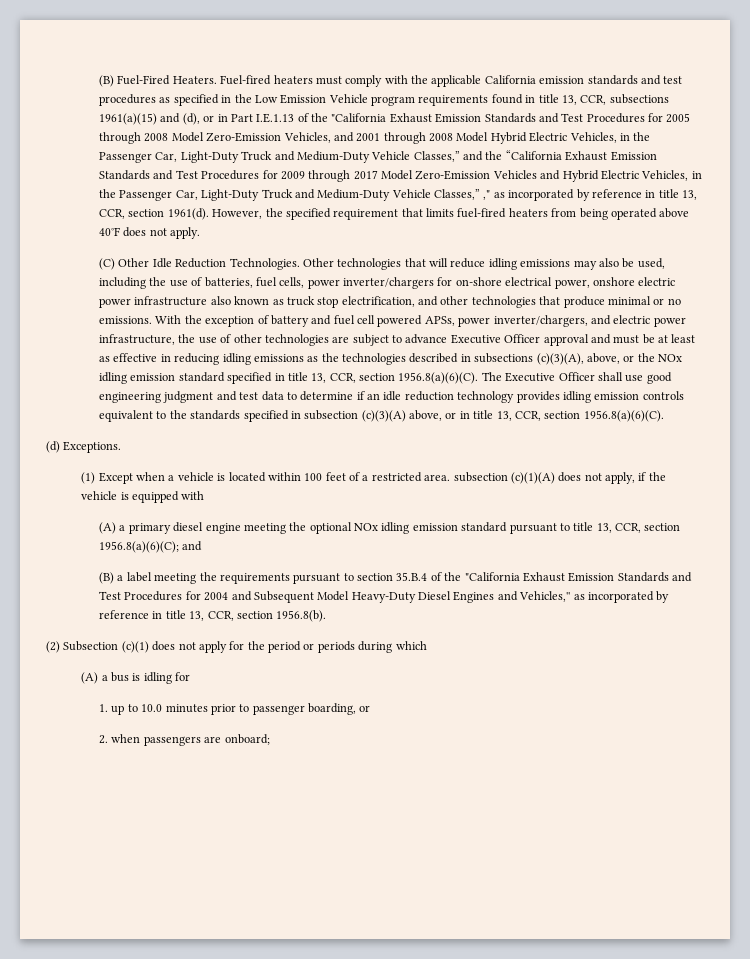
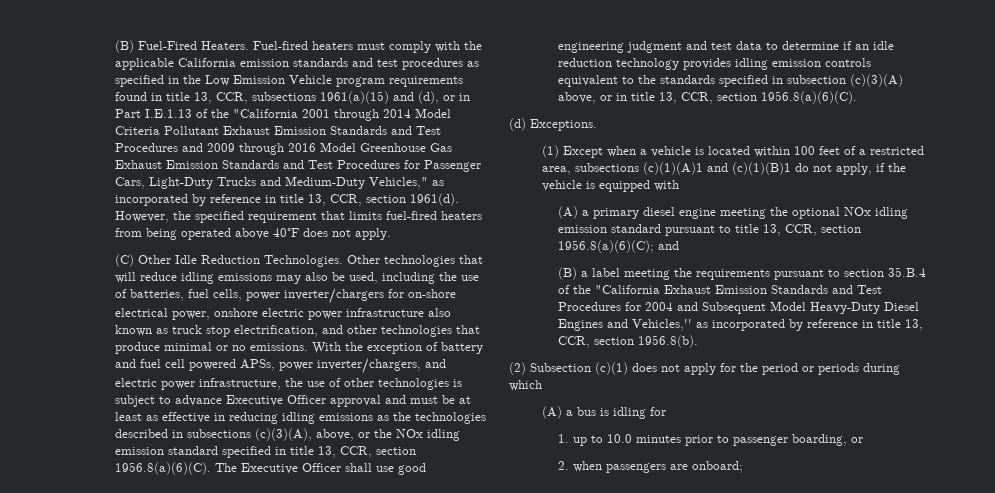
- Fuel-fired heaters must comply with the applicable California emission standards and test procedures as specified in the Low Emission Vehicle program requirements found in title 13, CCR, subsections 1961(a)(15) and (d), or in Part I.E.1.13 of the "California Exhaust Emission Standards and Test Procedures for 2005 through 2008 Model Zero-Emission Vehicles, and 2001 through 2008 Model Hybrid Electric Vehicles, in the Passenger Car, Light-Duty Truck and Medium-Duty Vehicle Classes,” and the “California Exhaust Emission Standards and Test Procedures for 2009 through 2017 Model Zero-Emission Vehicles and Hybrid Electric Vehicles, in the Passenger Car, Light-Duty Truck and Medium-Duty Vehicle Classes,” ," as incorporated by reference in title 13, CCR, section 1961(d).
+ Fuel-fired heaters must comply with the applicable California emission standards and test procedures as specified in the Low Emission Vehicle program requirements found in title 13, CCR, subsections 1961(a)(15) and (d), or in Part I.E.1.13 of the "California 2001 through 2014 Model Criteria Pollutant Exhaust Emission Standards and Test Procedures and 2009 through 2016 Model Greenhouse Gas Exhaust Emission Standards and Test Procedures for Passenger Cars, Light-Duty Trucks and Medium-Duty Vehicles," as incorporated by reference in title 13, CCR, section 1961(d).
- With the exception of battery and fuel cell powered APSs, power inverter/chargers, and electric power infrastructure, the use of other technologies are subject to advance Executive Officer approval and must be at least as effective in reducing idling emissions as the technologies described in subsections (c)(3)(A), above, or the NOx idling emission standard specified in title 13, CCR, section 1956.8(a)(6)(C). The Executive Officer shall use good engineering judgment and test data to determine if an idle reduction technology provides idling emission controls equivalent to the standards specified in subsection (c)(3)(A) above, or in title 13, CCR, section 1956.8(a)(6)(C).
+ With the exception of battery and fuel cell powered APSs, power inverter/chargers, and electric power infrastructure, the use of other technologies is subject to advance Executive Officer approval and must be at least as effective in reducing idling emissions as the technologies described in subsections (c)(3)(A), above, or the NOx idling emission standard specified in title 13, CCR, section 1956.8(a)(6)(C). The Executive Officer shall use good engineering judgment and test data to determine if an idle reduction technology provides idling emission controls equivalent to the standards specified in subsection (c)(3)(A) above, or in title 13, CCR, section 1956.8(a)(6)(C).
- (1) Except when a vehicle is located within 100 feet of a restricted area. subsection (c)(1)(A) does not apply, if the vehicle is equipped with
+ (1) Except when a vehicle is located within 100 feet of a restricted area, subsections (c)(1)(A)1 and (c)(1)(B)1 do not apply, if the vehicle is equipped with

